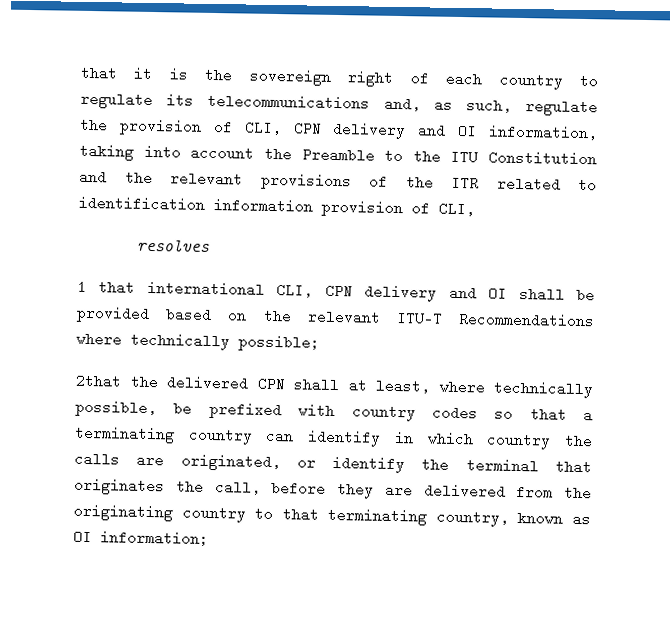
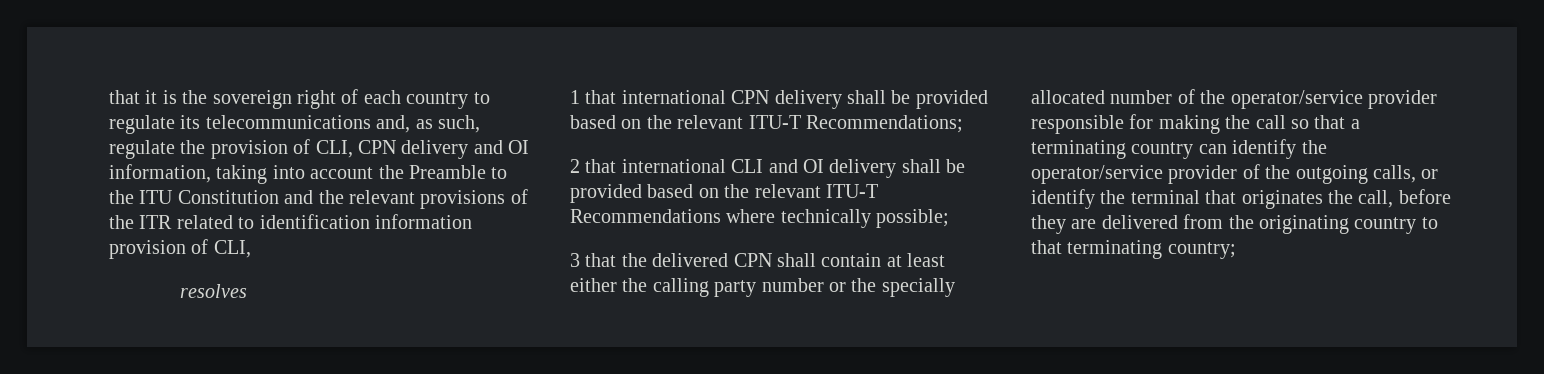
- 1 that international CLI, CPN delivery and OI shall be provided based on the relevant ITU-T Recommendations where technically possible;
+ 1 that international CPN delivery shall be provided based on the relevant ITU-T Recommendations;
+ 2 that international CLI and OI delivery shall be provided based on the relevant ITU-T Recommendations where technically possible;
- 2that the delivered CPN shall at least, where technically possible, be prefixed with country codes so that a terminating country can identify in which country the calls are originated, or identify the terminal that originates the call, before they are delivered from the originating country to that terminating country, known as OI information;
+ 3 that the delivered CPN shall contain at least either the calling party number or the specially allocated number of the operator/service provider responsible for making the call so that a terminating country can identify the operator/service provider of the outgoing calls, or identify the terminal that originates the call, before they are delivered from the originating country to that terminating country;

